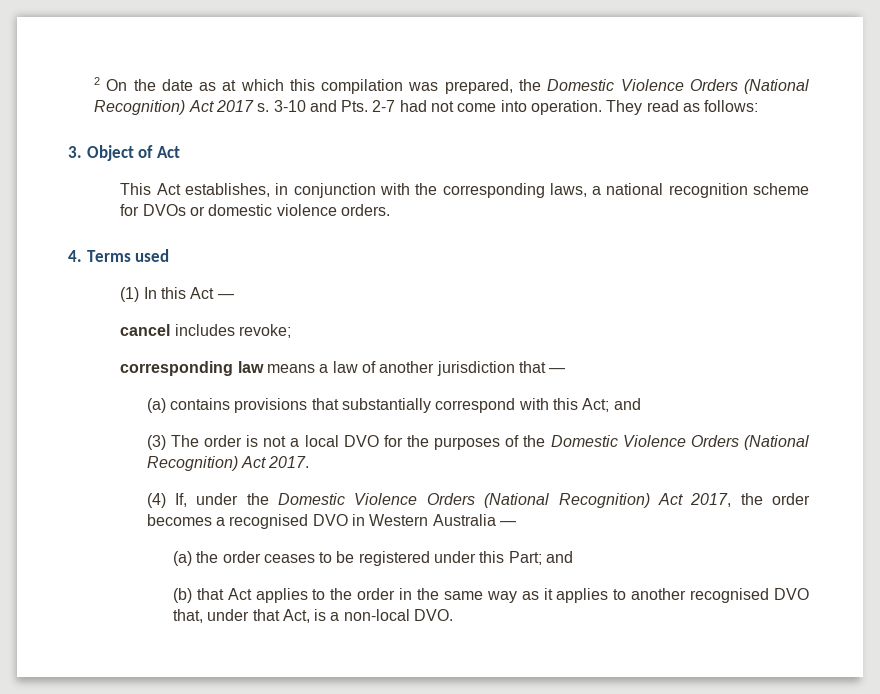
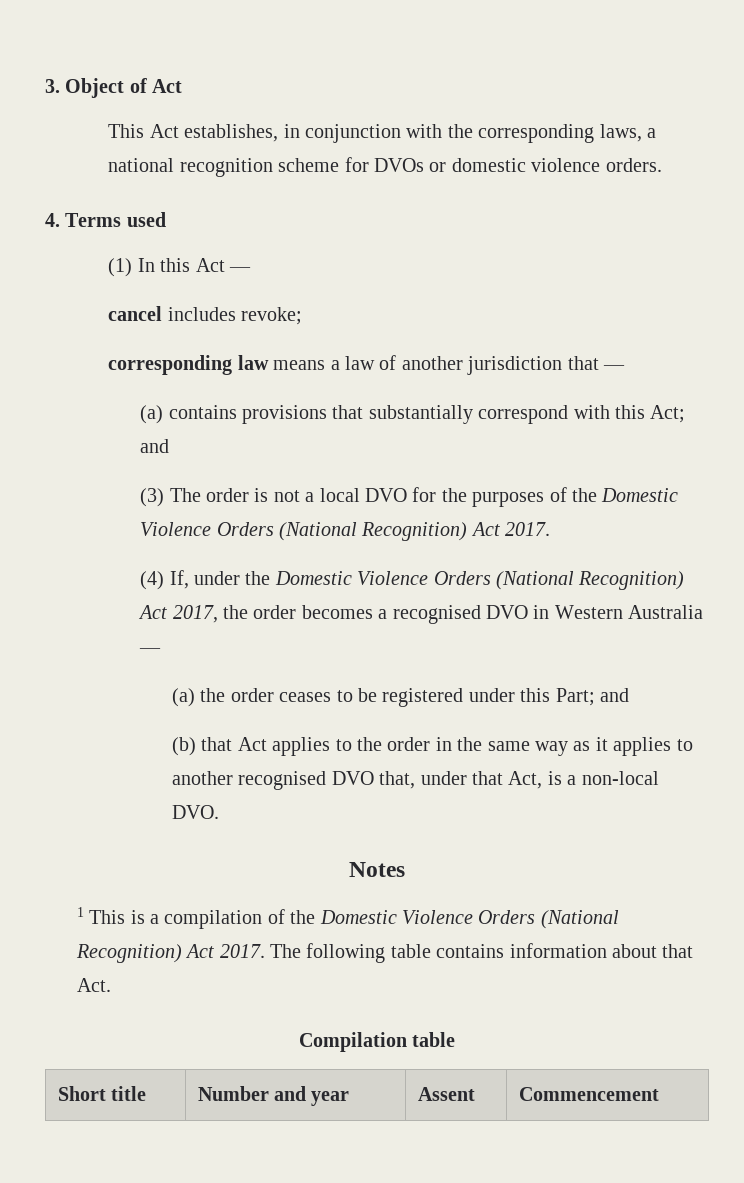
- 2 On the date as at which this compilation was prepared, the Domestic Violence Orders (National Recognition) Act 2017 s. 3-10 and Pts. 2-7 had not come into operation. They read as follows:
+ Notes
+ 1 This is a compilation of the Domestic Violence Orders (National Recognition) Act 2017. The following table contains information about that Act.
+ Compilation table
+ Short title | Number and year | Assent | Commencement

